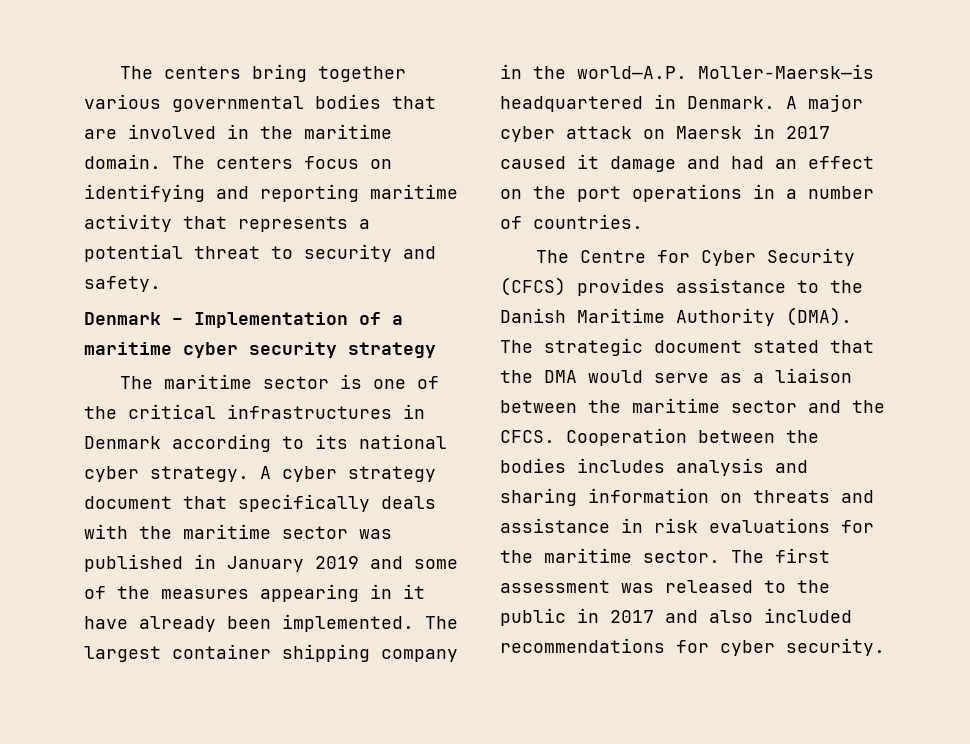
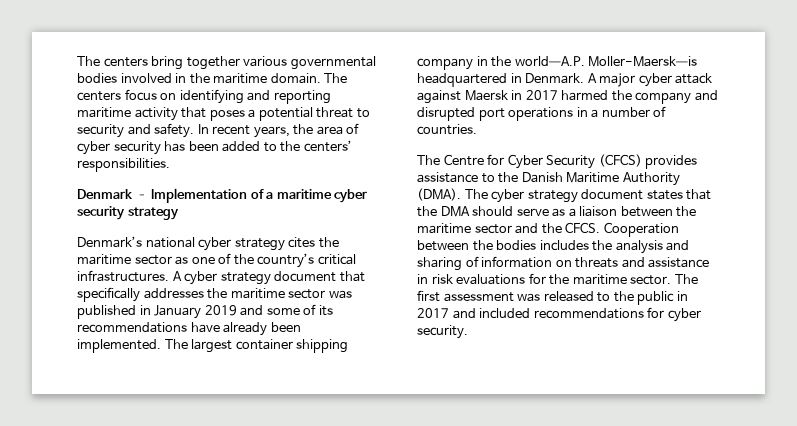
- The centers bring together various governmental bodies that are involved in the maritime domain.
+ The centers bring together various governmental bodies involved in the maritime domain.
- The centers focus on identifying and reporting maritime activity that represents a potential threat to security and safety.
+ The centers focus on identifying and reporting maritime activity that poses a potential threat to security and safety. In recent years, the area of cyber security has been added to the centers’ responsibilities.
- The maritime sector is one of the critical infrastructures in Denmark according to its national cyber strategy.
+ Denmark’s national cyber strategy cites the maritime sector as one of the country’s critical infrastructures.
- A cyber strategy document that specifically deals with the maritime sector was published in January 2019 and some of the measures appearing in it have already been implemented.
+ A cyber strategy document that specifically addresses the maritime sector was published in January 2019 and some of its recommendations have already been implemented.
- A major cyber attack on Maersk in 2017 caused it damage and had an effect on the port operations in a number of countries.
+ A major cyber attack against Maersk in 2017 harmed the company and disrupted port operations in a number of countries.
- The strategic document stated that the DMA would serve as a liaison between the maritime sector and the CFCS.
+ The cyber strategy document states that the DMA should serve as a liaison between the maritime sector and the CFCS.
- Cooperation between the bodies includes analysis and sharing information on threats and assistance in risk evaluations for the maritime sector.
+ Cooperation between the bodies includes the analysis and sharing of information on threats and assistance in risk evaluations for the maritime sector.
- The first assessment was released to the public in 2017 and also included recommendations for cyber security.
+ The first assessment was released to the public in 2017 and included recommendations for cyber security.

